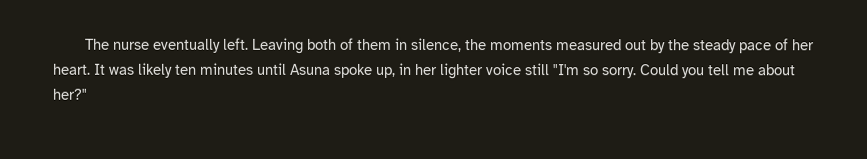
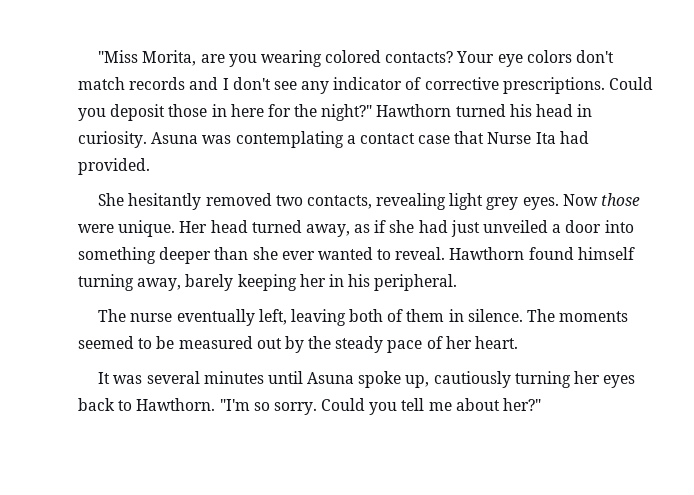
+ "Miss Morita, are you wearing colored contacts? Your eye colors don't match records and I don't see any indicator of corrective prescriptions. Could you deposit those in here for the night?" Hawthorn turned his head in curiosity. Asuna was contemplating a contact case that Nurse Ita had provided.
+ She hesitantly removed two contacts, revealing light grey eyes. Now those were unique. Her head turned away, as if she had just unveiled a door into something deeper than she ever wanted to reveal. Hawthorn found himself turning away, barely keeping her in his peripheral.
- The nurse eventually left. Leaving both of them in silence, the moments measured out by the steady pace of her heart. It was likely ten minutes until Asuna spoke up, in her lighter voice still "I'm so sorry.
+ The nurse eventually left, leaving both of them in silence. The moments seemed to be measured out by the steady pace of her heart.
+ It was several minutes until Asuna spoke up, cautiously turning her eyes back to Hawthorn. "I'm so sorry.

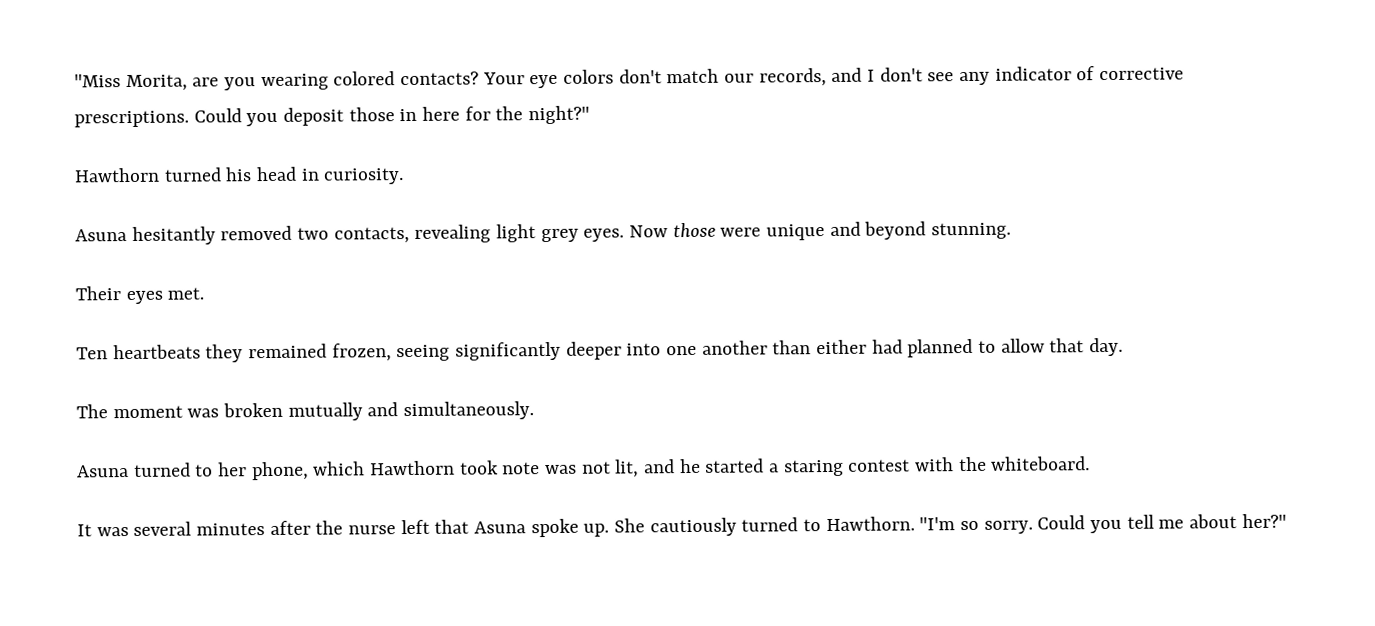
- Your eye colors don't match records and I don't see any indicator of corrective prescriptions.
+ Your eye colors don't match our records, and I don't see any indicator of corrective prescriptions.
- Could you deposit those in here for the night?" Hawthorn turned his head in curiosity. Asuna was contemplating a contact case that Nurse Ita had provided.
- She hesitantly removed two contacts, revealing light grey eyes.
+ Could you deposit those in here for the night?"
+ Hawthorn turned his head in curiosity.
+ Asuna hesitantly removed two contacts, revealing light grey eyes.
- Now those were unique. Her head turned away, as if she had just unveiled a door into something deeper than she ever wanted to reveal. Hawthorn found himself turning away, barely keeping her in his peripheral.
- The nurse eventually left, leaving both of them in silence. The moments seemed to be measured out by the steady pace of her heart.
- It was several minutes until Asuna spoke up, cautiously turning her eyes back to Hawthorn.
+ Now those were unique and beyond stunning.
+ Their eyes met.
+ Ten heartbeats they remained frozen, seeing significantly deeper into one another than either had planned to allow that day.
+ The moment was broken mutually and simultaneously.
+ Asuna turned to her phone, which Hawthorn took note was not lit, and he started a staring contest with the whiteboard.
+ It was several minutes after the nurse left that Asuna spoke up. She cautiously turned to Hawthorn.

